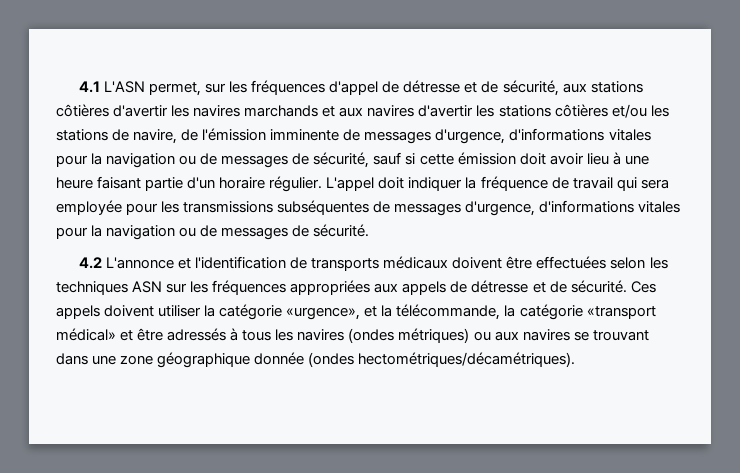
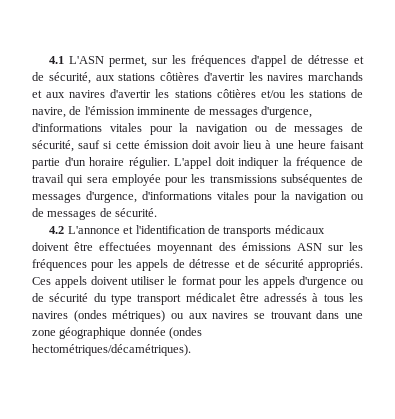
- 4.2 L'annonce et l'identification de transports médicaux doivent être effectuées selon les techniques ASN sur les fréquences appropriées aux appels de détresse et de sécurité.
+ 4.2 L'annonce et l'identification de transports médicaux doivent être effectuées moyennant des émissions ASN sur les fréquences pour les appels de détresse et de sécurité appropriés.
- Ces appels doivent utiliser la catégorie «urgence», et la télécommande, la catégorie «transport médical» et être adressés à tous les navires (ondes métriques) ou aux navires se trouvant dans une zone géographique donnée (ondes hectométriques/décamétriques).
+ Ces appels doivent utiliser le format pour les appels d'urgence ou de sécurité du type transport médicalet être adressés à tous les navires (ondes métriques) ou aux navires se trouvant dans une zone géographique donnée (ondes hectométriques/décamétriques).

